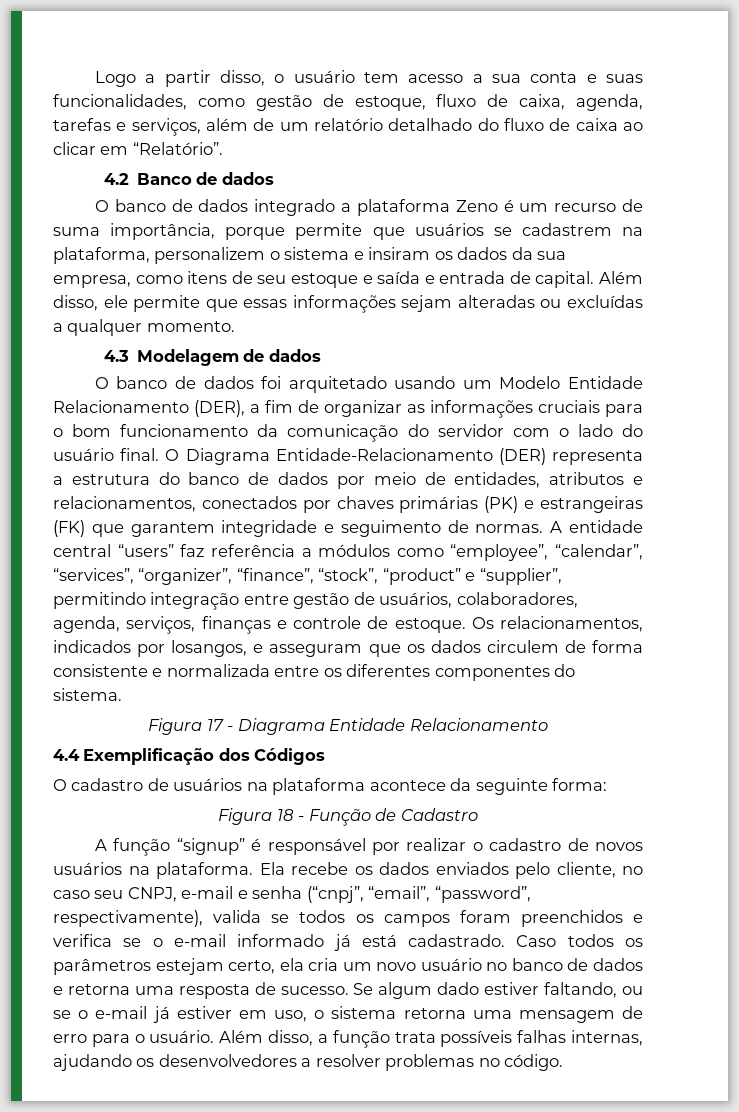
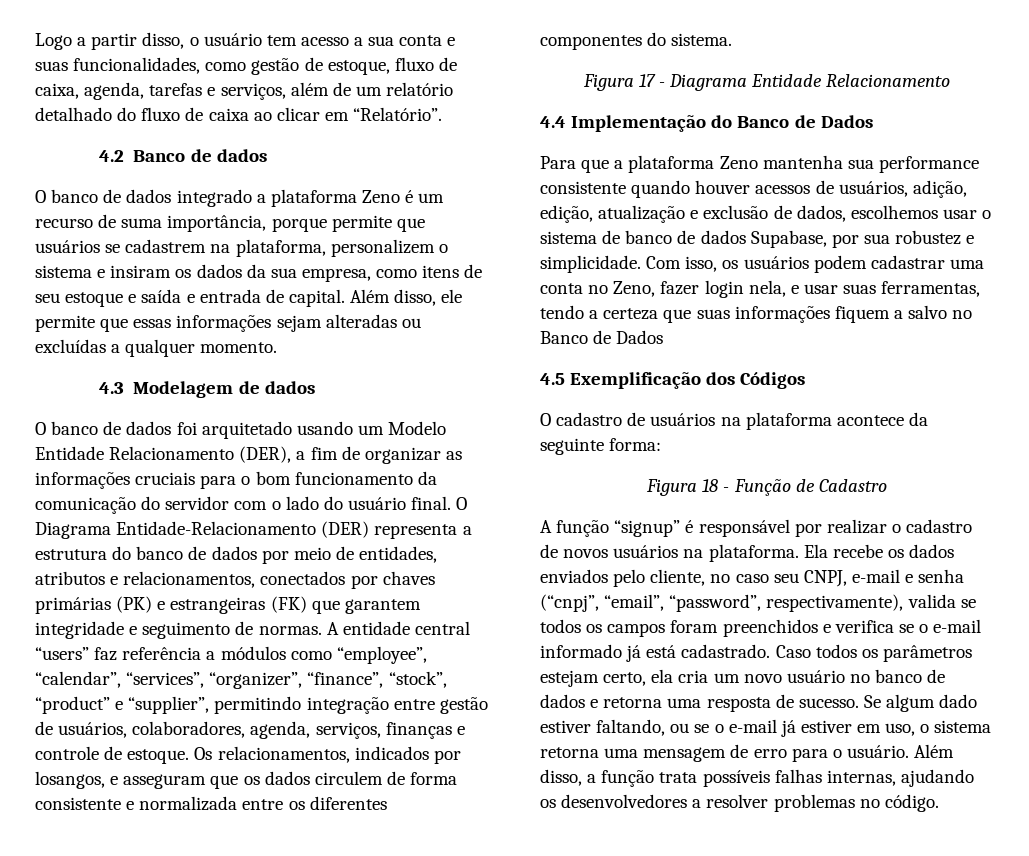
- 4.4 Exemplificação dos Códigos
+ 4.4 Implementação do Banco de Dados
+ Para que a plataforma Zeno mantenha sua performance consistente quando houver acessos de usuários, adição, edição, atualização e exclusão de dados, escolhemos usar o sistema de banco de dados Supabase, por sua robustez e simplicidade. Com isso, os usuários podem cadastrar uma conta no Zeno, fazer login nela, e usar suas ferramentas, tendo a certeza que suas informações fiquem a salvo no Banco de Dados
+ 4.5 Exemplificação dos Códigos

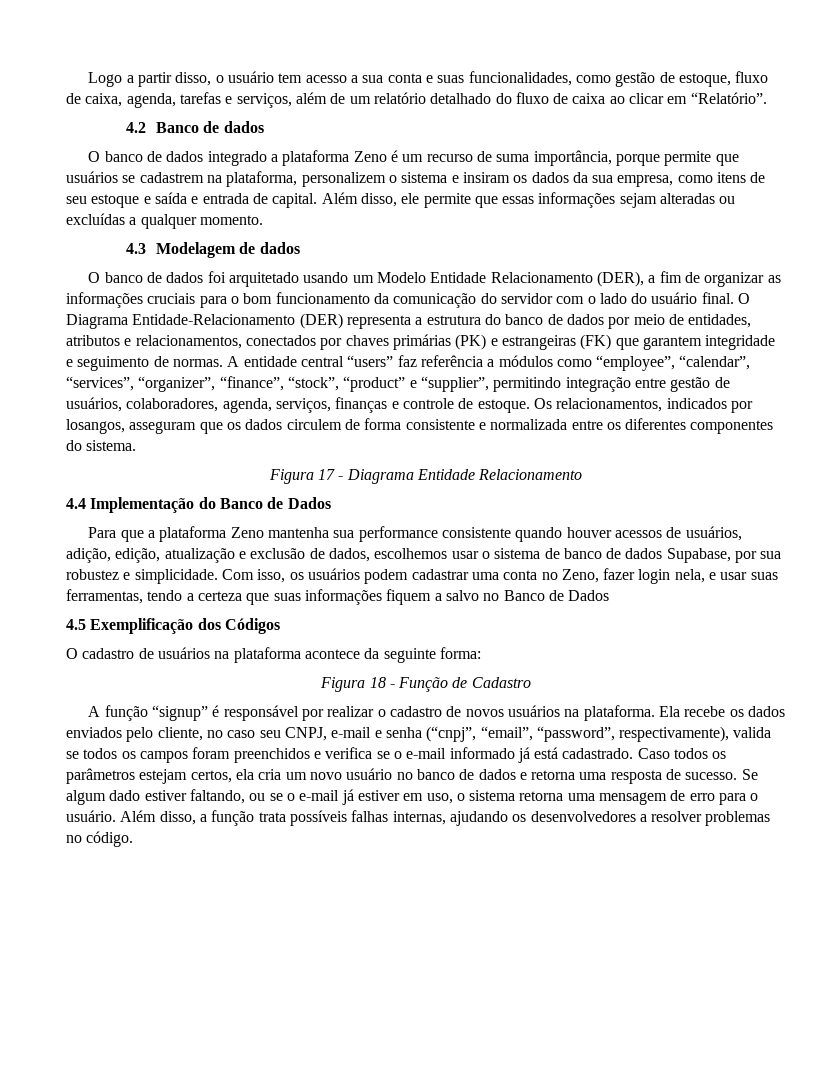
- Os relacionamentos, indicados por losangos, e asseguram que os dados circulem de forma consistente e normalizada entre os diferentes componentes do sistema.
+ Os relacionamentos, indicados por losangos, asseguram que os dados circulem de forma consistente e normalizada entre os diferentes componentes do sistema.
- Caso todos os parâmetros estejam certo, ela cria um novo usuário no banco de dados e retorna uma resposta de sucesso.
+ Caso todos os parâmetros estejam certos, ela cria um novo usuário no banco de dados e retorna uma resposta de sucesso.

